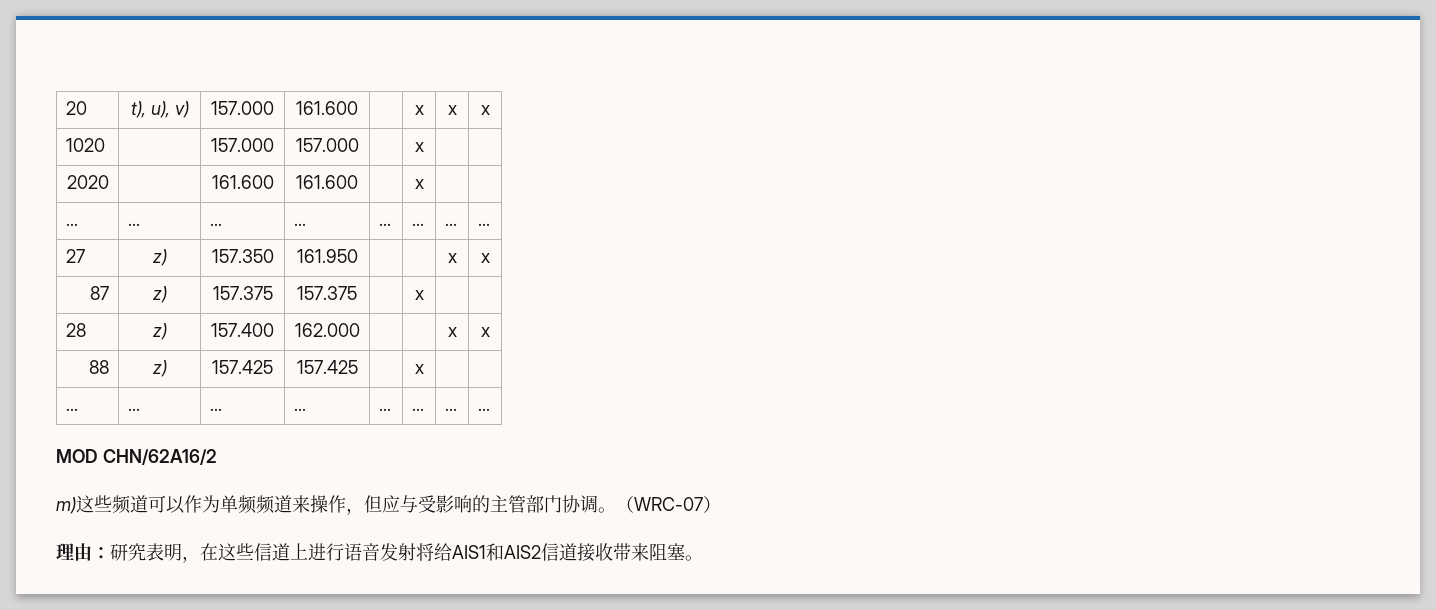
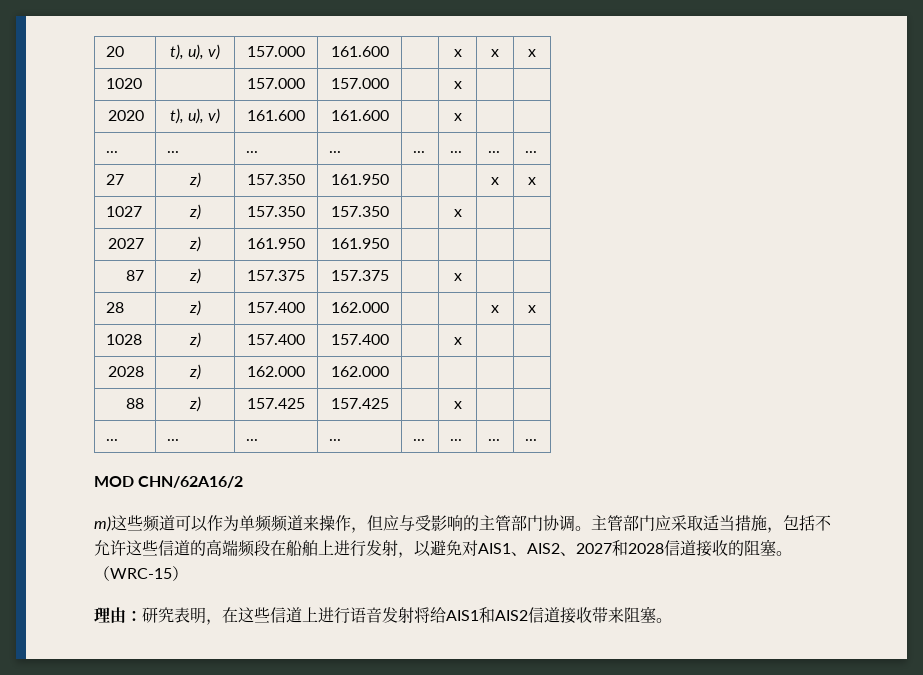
- 2020 | | 161.600 | 161.600 | | x | |
+ 2020 | t), u), v) | 161.600 | 161.600 | | x | |
+ 1027 | z) | 157.350 | 157.350 | | x | |
+ 2027 | z) | 161.950 | 161.950 | | | |
+ 1028 | z) | 157.400 | 157.400 | | x | |
+ 2028 | z) | 162.000 | 162.000 | | | |
- （WRC-07）
+ 主管部门应采取适当措施，包括不允许这些信道的高端频段在船舶上进行发射，以避免对AIS1、AIS2、2027和2028信道接收的阻塞。（WRC-15）

